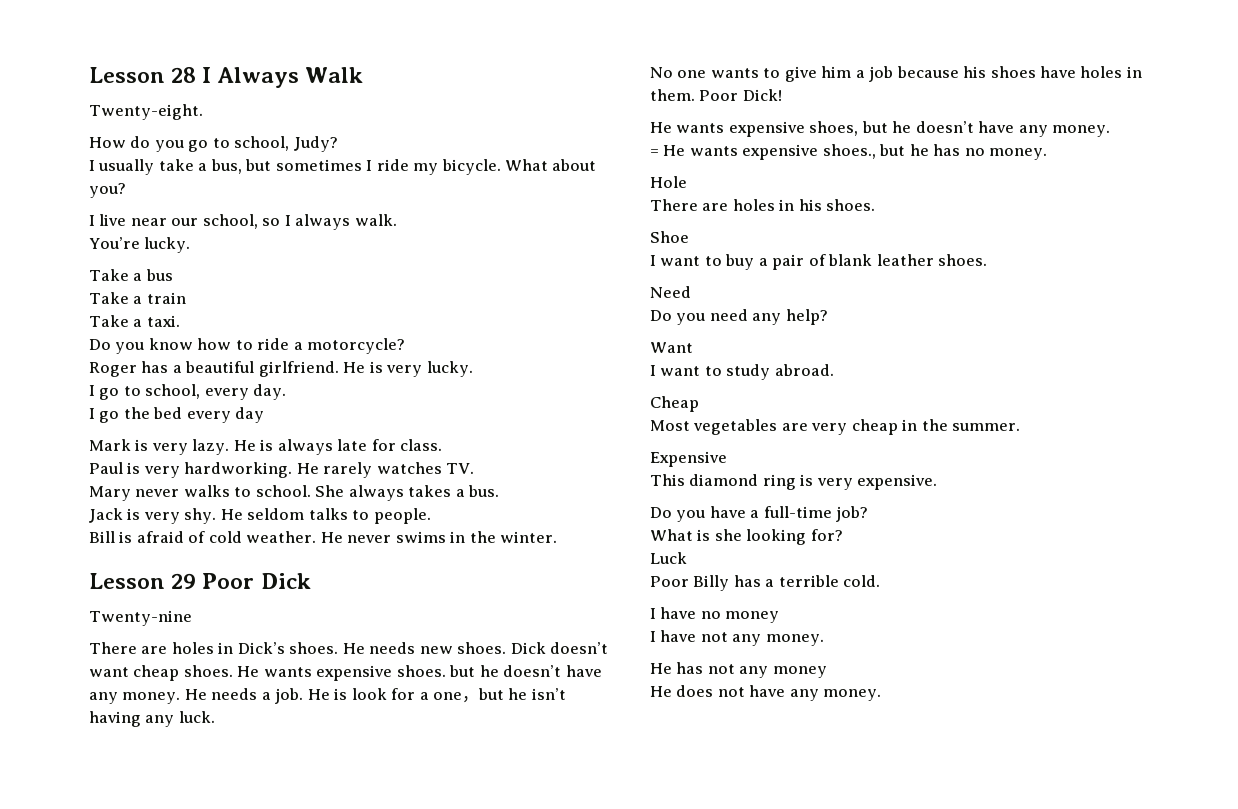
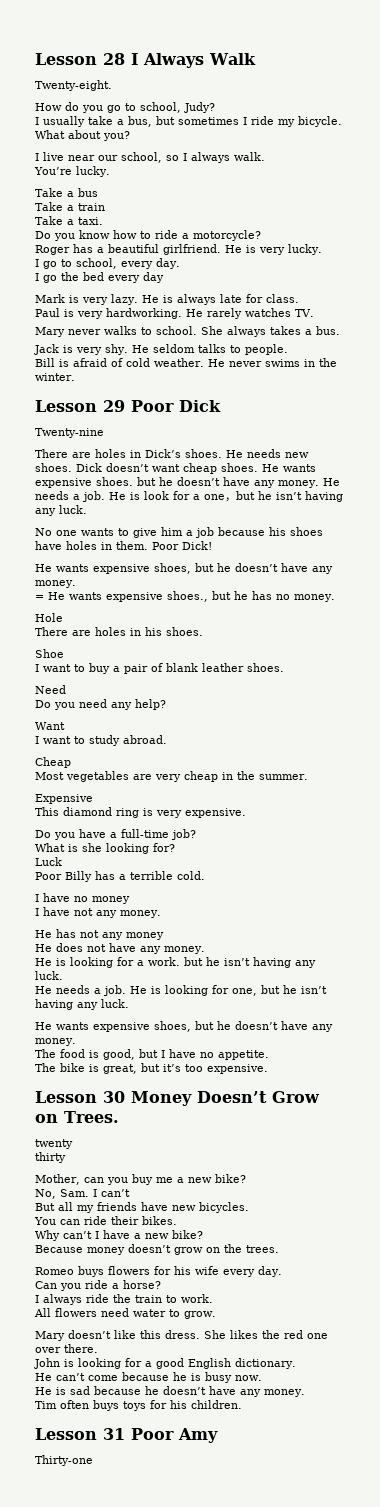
+ He is looking for a work. but he isn’t having any luck.
+ He needs a job. He is looking for one, but he isn’t having any luck.
+ He wants expensive shoes, but he doesn’t have any money.
+ The food is good, but I have no appetite.
+ The bike is great, but it’s too expensive.
+ Lesson 30 Money Doesn’t Grow on Trees.
+ twenty
+ thirty
+ Mother, can you buy me a new bike?
+ No, Sam. I can’t
+ But all my friends have new bicycles.
+ You can ride their bikes.
+ Why can’t I have a new bike?
+ Because money doesn’t grow on the trees.
+ Romeo buys flowers for his wife every day.
+ Can you ride a horse?
+ I always ride the train to work.
+ All flowers need water to grow.
+ Mary doesn’t like this dress. She likes the red one over there.
+ John is looking for a good English dictionary.
+ He can’t come because he is busy now.
+ He is sad because he doesn’t have any money.
+ Tim often buys toys for his children.
+ Lesson 31 Poor Amy
+ Thirty-one

